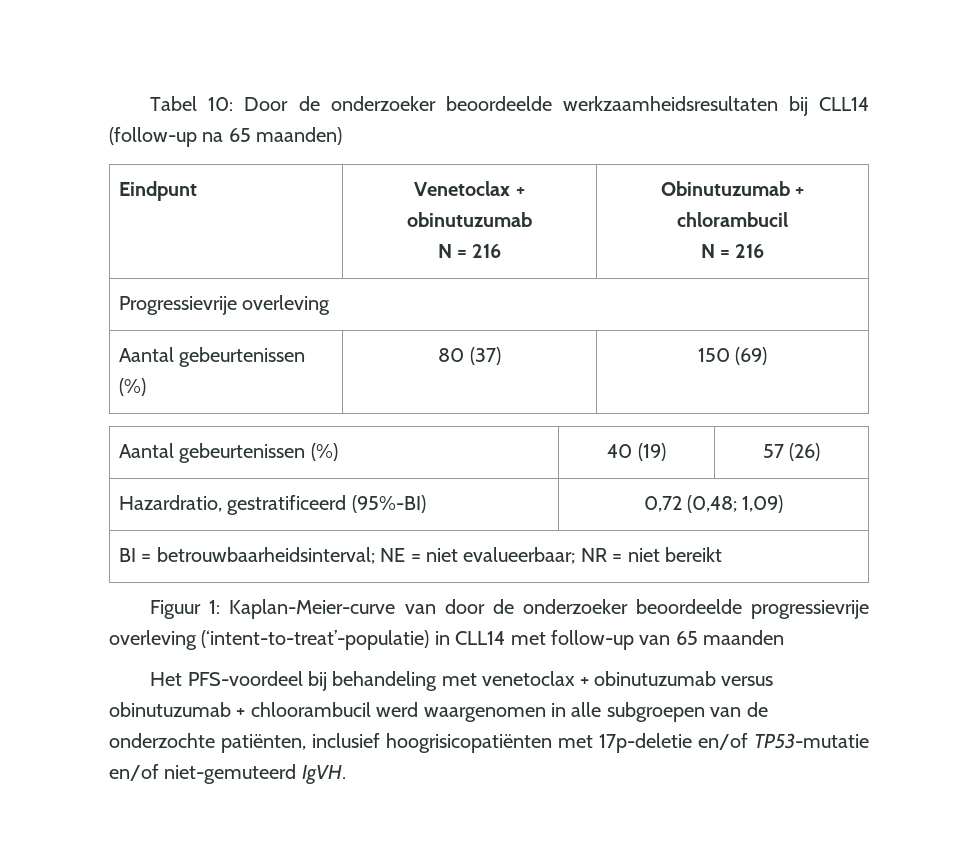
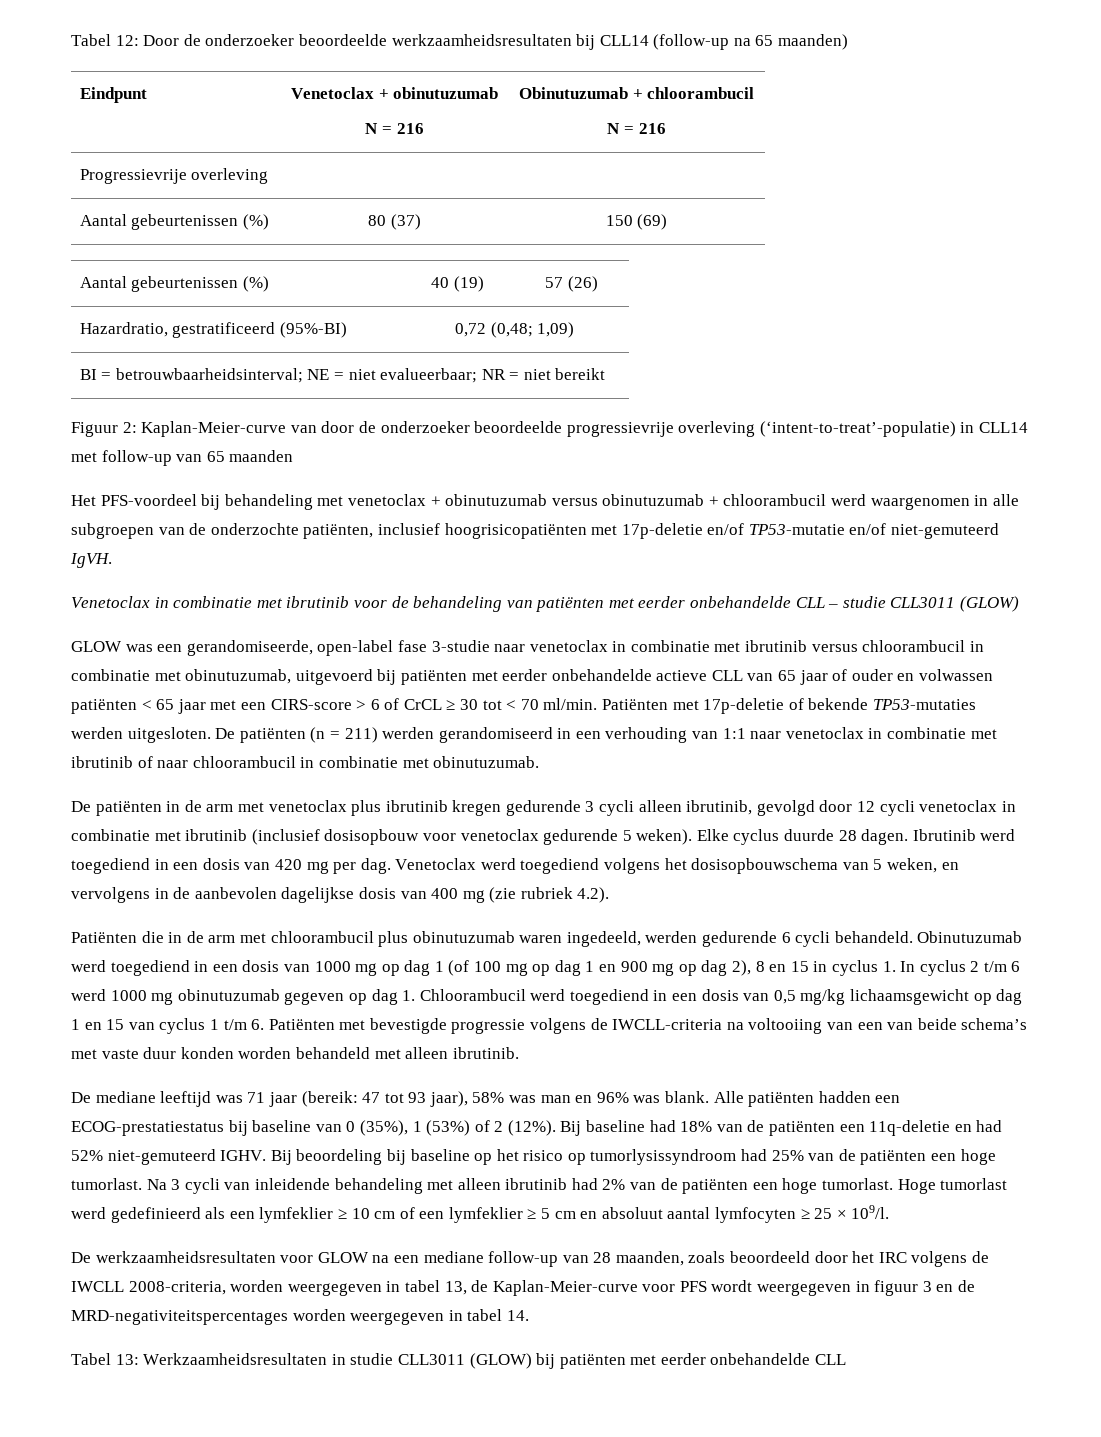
- Tabel 10: Door de onderzoeker beoordeelde werkzaamheidsresultaten bij CLL14 (follow-up na 65 maanden)
+ Tabel 12: Door de onderzoeker beoordeelde werkzaamheidsresultaten bij CLL14 (follow-up na 65 maanden)
  Eindpunt | Venetoclax + obinutuzumab
- N = 216 | Obinutuzumab + chlorambucil
+ N = 216 | Obinutuzumab + chloorambucil
- Figuur 1: Kaplan-Meier-curve van door de onderzoeker beoordeelde progressievrije overleving (‘intent-to-treat’-populatie) in CLL14 met follow-up van 65 maanden
+ Figuur 2: Kaplan-Meier-curve van door de onderzoeker beoordeelde progressievrije overleving (‘intent-to-treat’-populatie) in CLL14 met follow-up van 65 maanden
+ Venetoclax in combinatie met ibrutinib voor de behandeling van patiënten met eerder onbehandelde CLL – studie CLL3011 (GLOW)
+ GLOW was een gerandomiseerde, open-label fase 3-studie naar venetoclax in combinatie met ibrutinib versus chloorambucil in combinatie met obinutuzumab, uitgevoerd bij patiënten met eerder onbehandelde actieve CLL van 65 jaar of ouder en volwassen patiënten < 65 jaar met een CIRS-score > 6 of CrCL ≥ 30 tot < 70 ml/min. Patiënten met 17p-deletie of bekende TP53-mutaties werden uitgesloten. De patiënten (n = 211) werden gerandomiseerd in een verhouding van 1:1 naar venetoclax in combinatie met ibrutinib of naar chloorambucil in combinatie met obinutuzumab.
+ De patiënten in de arm met venetoclax plus ibrutinib kregen gedurende 3 cycli alleen ibrutinib, gevolgd door 12 cycli venetoclax in combinatie met ibrutinib (inclusief dosisopbouw voor venetoclax gedurende 5 weken). Elke cyclus duurde 28 dagen. Ibrutinib werd toegediend in een dosis van 420 mg per dag. Venetoclax werd toegediend volgens het dosisopbouwschema van 5 weken, en vervolgens in de aanbevolen dagelijkse dosis van 400 mg (zie rubriek 4.2).
+ Patiënten die in de arm met chloorambucil plus obinutuzumab waren ingedeeld, werden gedurende 6 cycli behandeld. Obinutuzumab werd toegediend in een dosis van 1000 mg op dag 1 (of 100 mg op dag 1 en 900 mg op dag 2), 8 en 15 in cyclus 1. In cyclus 2 t/m 6 werd 1000 mg obinutuzumab gegeven op dag 1. Chloorambucil werd toegediend in een dosis van 0,5 mg/kg lichaamsgewicht op dag 1 en 15 van cyclus 1 t/m 6. Patiënten met bevestigde progressie volgens de IWCLL-criteria na voltooiing van een van beide schema’s met vaste duur konden worden behandeld met alleen ibrutinib.
+ De mediane leeftijd was 71 jaar (bereik: 47 tot 93 jaar), 58% was man en 96% was blank. Alle patiënten hadden een ECOG-prestatiestatus bij baseline van 0 (35%), 1 (53%) of 2 (12%). Bij baseline had 18% van de patiënten een 11q-deletie en had 52% niet-gemuteerd IGHV. Bij beoordeling bij baseline op het risico op tumorlysissyndroom had 25% van de patiënten een hoge tumorlast. Na 3 cycli van inleidende behandeling met alleen ibrutinib had 2% van de patiënten een hoge tumorlast. Hoge tumorlast werd gedefinieerd als een lymfeklier ≥ 10 cm of een lymfeklier ≥ 5 cm en absoluut aantal lymfocyten ≥ 25 × 109/l.
+ De werkzaamheidsresultaten voor GLOW na een mediane follow-up van 28 maanden, zoals beoordeeld door het IRC volgens de IWCLL 2008-criteria, worden weergegeven in tabel 13, de Kaplan-Meier-curve voor PFS wordt weergegeven in figuur 3 en de MRD-negativiteitspercentages worden weergegeven in tabel 14.
+ Tabel 13: Werkzaamheidsresultaten in studie CLL3011 (GLOW) bij patiënten met eerder onbehandelde CLL

